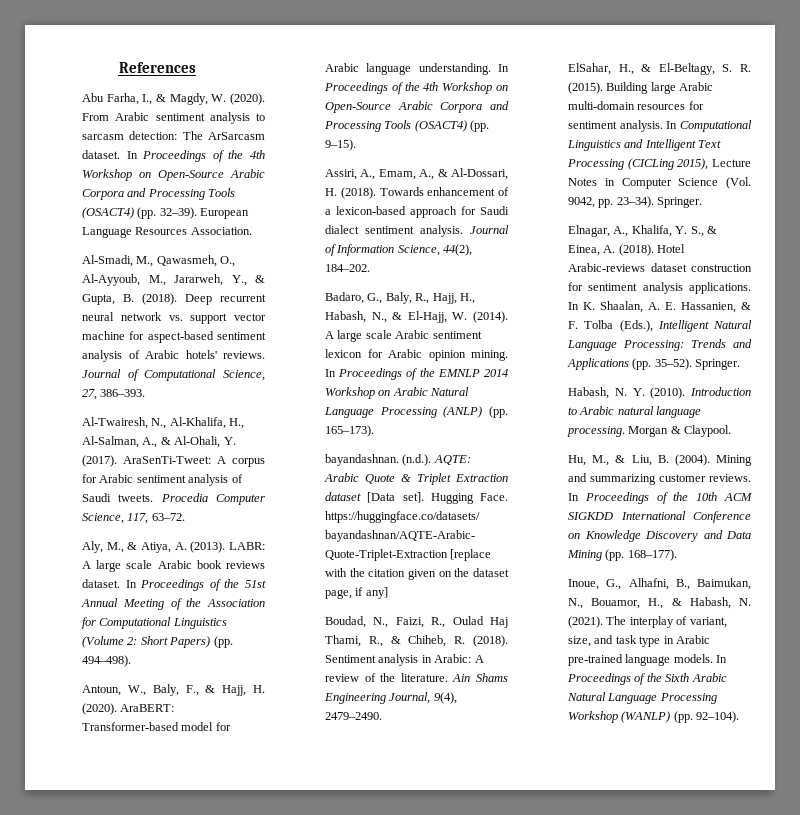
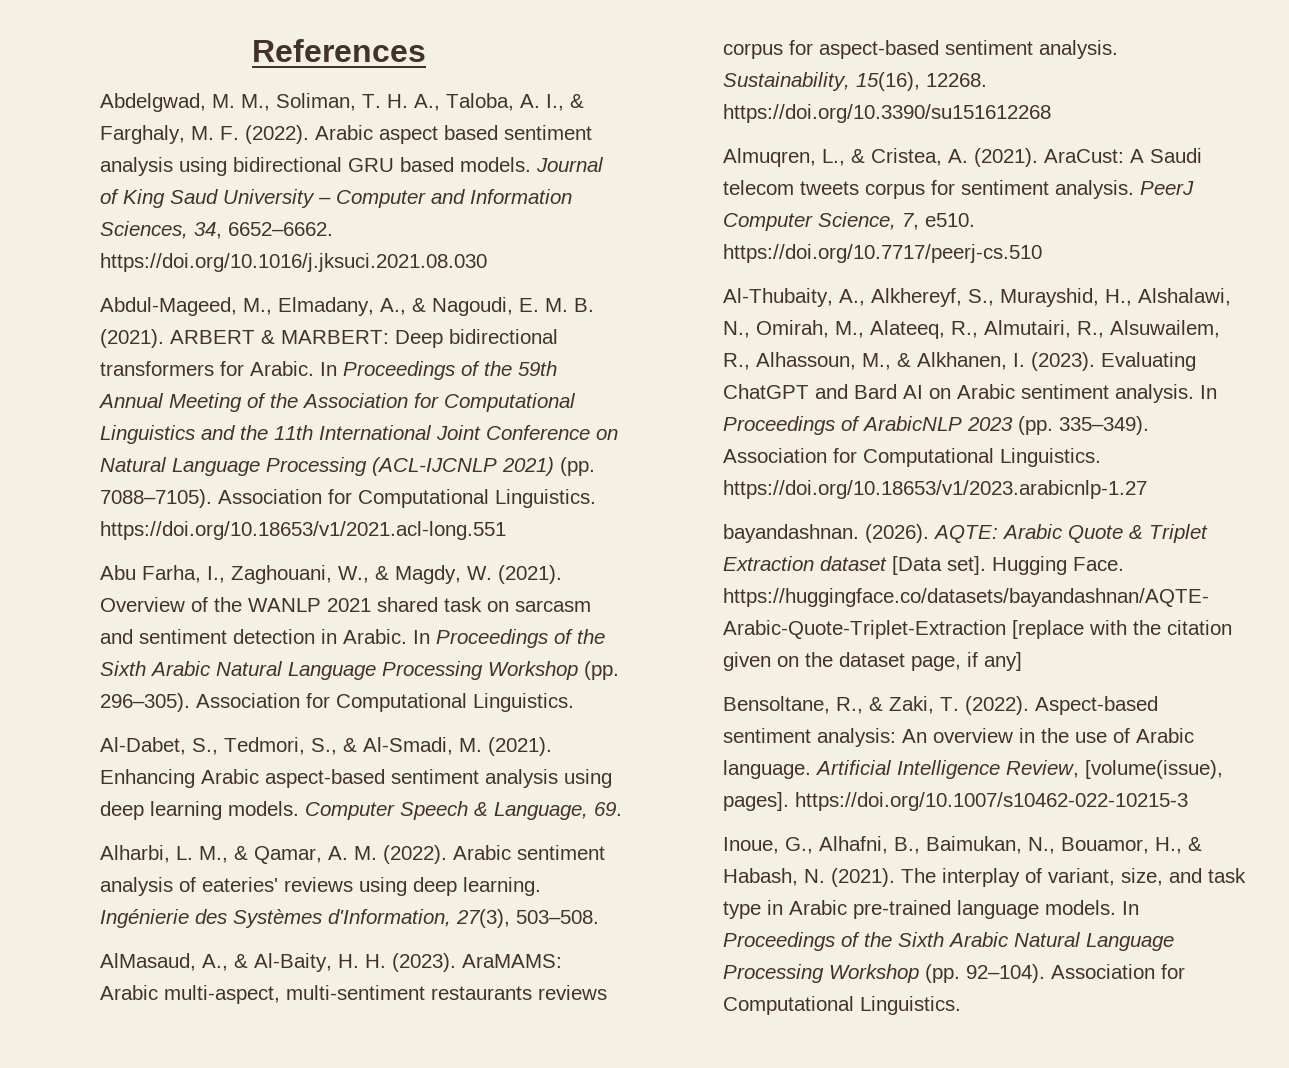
- Abu Farha, I., & Magdy, W. (2020). From Arabic sentiment analysis to sarcasm detection: The ArSarcasm dataset. In Proceedings of the 4th Workshop on Open-Source Arabic Corpora and Processing Tools (OSACT4) (pp. 32–39). European Language Resources Association.
- Al-Smadi, M., Qawasmeh, O., Al-Ayyoub, M., Jararweh, Y., & Gupta, B. (2018). Deep recurrent neural network vs. support vector machine for aspect-based sentiment analysis of Arabic hotels' reviews. Journal of Computational Science, 27, 386–393.
- Al-Twairesh, N., Al-Khalifa, H., Al-Salman, A., & Al-Ohali, Y. (2017). AraSenTi-Tweet: A corpus for Arabic sentiment analysis of Saudi tweets. Procedia Computer Science, 117, 63–72.
- Aly, M., & Atiya, A. (2013). LABR: A large scale Arabic book reviews dataset. In Proceedings of the 51st Annual Meeting of the Association for Computational Linguistics (Volume 2: Short Papers) (pp. 494–498).
- Antoun, W., Baly, F., & Hajj, H. (2020). AraBERT: Transformer-based model for Arabic language understanding. In Proceedings of the 4th Workshop on Open-Source Arabic Corpora and Processing Tools (OSACT4) (pp. 9–15).
- Assiri, A., Emam, A., & Al-Dossari, H. (2018). Towards enhancement of a lexicon-based approach for Saudi dialect sentiment analysis. Journal of Information Science, 44(2), 184–202.
- Badaro, G., Baly, R., Hajj, H., Habash, N., & El-Hajj, W. (2014). A large scale Arabic sentiment lexicon for Arabic opinion mining. In Proceedings of the EMNLP 2014 Workshop on Arabic Natural Language Processing (ANLP) (pp. 165–173).
+ Abdelgwad, M. M., Soliman, T. H. A., Taloba, A. I., & Farghaly, M. F. (2022). Arabic aspect based sentiment analysis using bidirectional GRU based models. Journal of King Saud University – Computer and Information Sciences, 34, 6652–6662. https://doi.org/10.1016/j.jksuci.2021.08.030
+ Abdul-Mageed, M., Elmadany, A., & Nagoudi, E. M. B. (2021). ARBERT & MARBERT: Deep bidirectional transformers for Arabic. In Proceedings of the 59th Annual Meeting of the Association for Computational Linguistics and the 11th International Joint Conference on Natural Language Processing (ACL-IJCNLP 2021) (pp. 7088–7105). Association for Computational Linguistics. https://doi.org/10.18653/v1/2021.acl-long.551
+ Abu Farha, I., Zaghouani, W., & Magdy, W. (2021). Overview of the WANLP 2021 shared task on sarcasm and sentiment detection in Arabic. In Proceedings of the Sixth Arabic Natural Language Processing Workshop (pp. 296–305). Association for Computational Linguistics.
+ Al-Dabet, S., Tedmori, S., & Al-Smadi, M. (2021). Enhancing Arabic aspect-based sentiment analysis using deep learning models. Computer Speech & Language, 69.
+ Alharbi, L. M., & Qamar, A. M. (2022). Arabic sentiment analysis of eateries' reviews using deep learning. Ingénierie des Systèmes d'Information, 27(3), 503–508.
+ AlMasaud, A., & Al-Baity, H. H. (2023). AraMAMS: Arabic multi-aspect, multi-sentiment restaurants reviews corpus for aspect-based sentiment analysis. Sustainability, 15(16), 12268. https://doi.org/10.3390/su151612268
+ Almuqren, L., & Cristea, A. (2021). AraCust: A Saudi telecom tweets corpus for sentiment analysis. PeerJ Computer Science, 7, e510. https://doi.org/10.7717/peerj-cs.510
+ Al-Thubaity, A., Alkhereyf, S., Murayshid, H., Alshalawi, N., Omirah, M., Alateeq, R., Almutairi, R., Alsuwailem, R., Alhassoun, M., & Alkhanen, I. (2023). Evaluating ChatGPT and Bard AI on Arabic sentiment analysis. In Proceedings of ArabicNLP 2023 (pp. 335–349). Association for Computational Linguistics. https://doi.org/10.18653/v1/2023.arabicnlp-1.27
- (n.d.). AQTE: Arabic Quote & Triplet Extraction dataset [Data set].
+ (2026). AQTE: Arabic Quote & Triplet Extraction dataset [Data set].
- Boudad, N., Faizi, R., Oulad Haj Thami, R., & Chiheb, R. (2018). Sentiment analysis in Arabic: A review of the literature. Ain Shams Engineering Journal, 9(4), 2479–2490.
- ElSahar, H., & El-Beltagy, S. R. (2015). Building large Arabic multi-domain resources for sentiment analysis. In Computational Linguistics and Intelligent Text Processing (CICLing 2015), Lecture Notes in Computer Science (Vol. 9042, pp. 23–34). Springer.
- Elnagar, A., Khalifa, Y. S., & Einea, A. (2018). Hotel Arabic-reviews dataset construction for sentiment analysis applications. In K. Shaalan, A. E. Hassanien, & F. Tolba (Eds.), Intelligent Natural Language Processing: Trends and Applications (pp. 35–52). Springer.
- Habash, N. Y. (2010). Introduction to Arabic natural language processing. Morgan & Claypool.
- Hu, M., & Liu, B. (2004). Mining and summarizing customer reviews. In Proceedings of the 10th ACM SIGKDD International Conference on Knowledge Discovery and Data Mining (pp. 168–177).
+ Bensoltane, R., & Zaki, T. (2022). Aspect-based sentiment analysis: An overview in the use of Arabic language. Artificial Intelligence Review, [volume(issue), pages]. https://doi.org/10.1007/s10462-022-10215-3
- In Proceedings of the Sixth Arabic Natural Language Processing Workshop (WANLP) (pp. 92–104).
+ In Proceedings of the Sixth Arabic Natural Language Processing Workshop (pp. 92–104). Association for Computational Linguistics.

